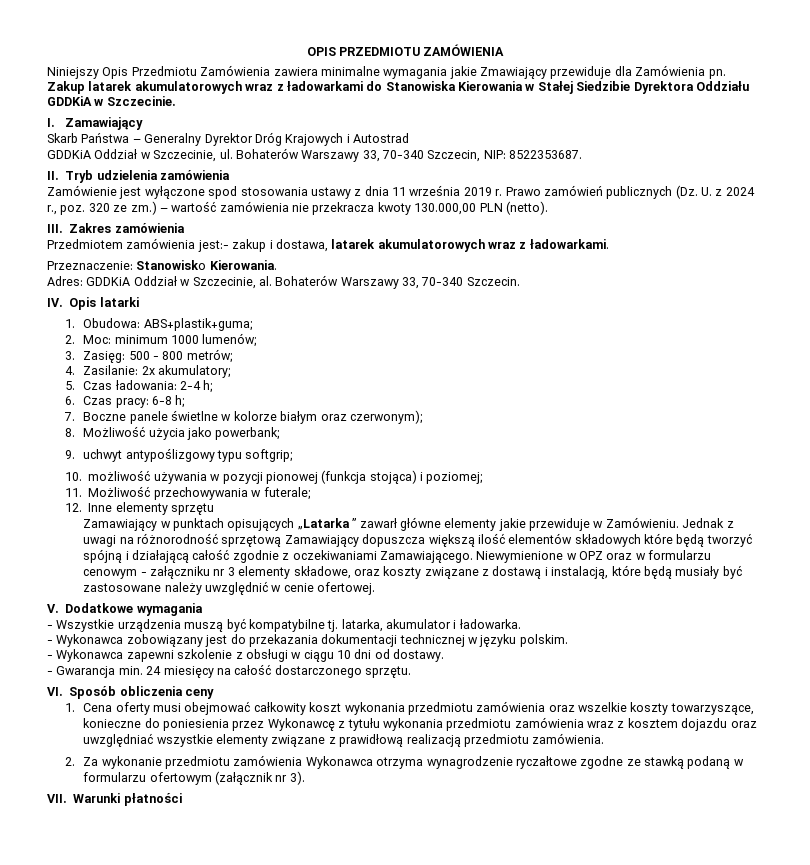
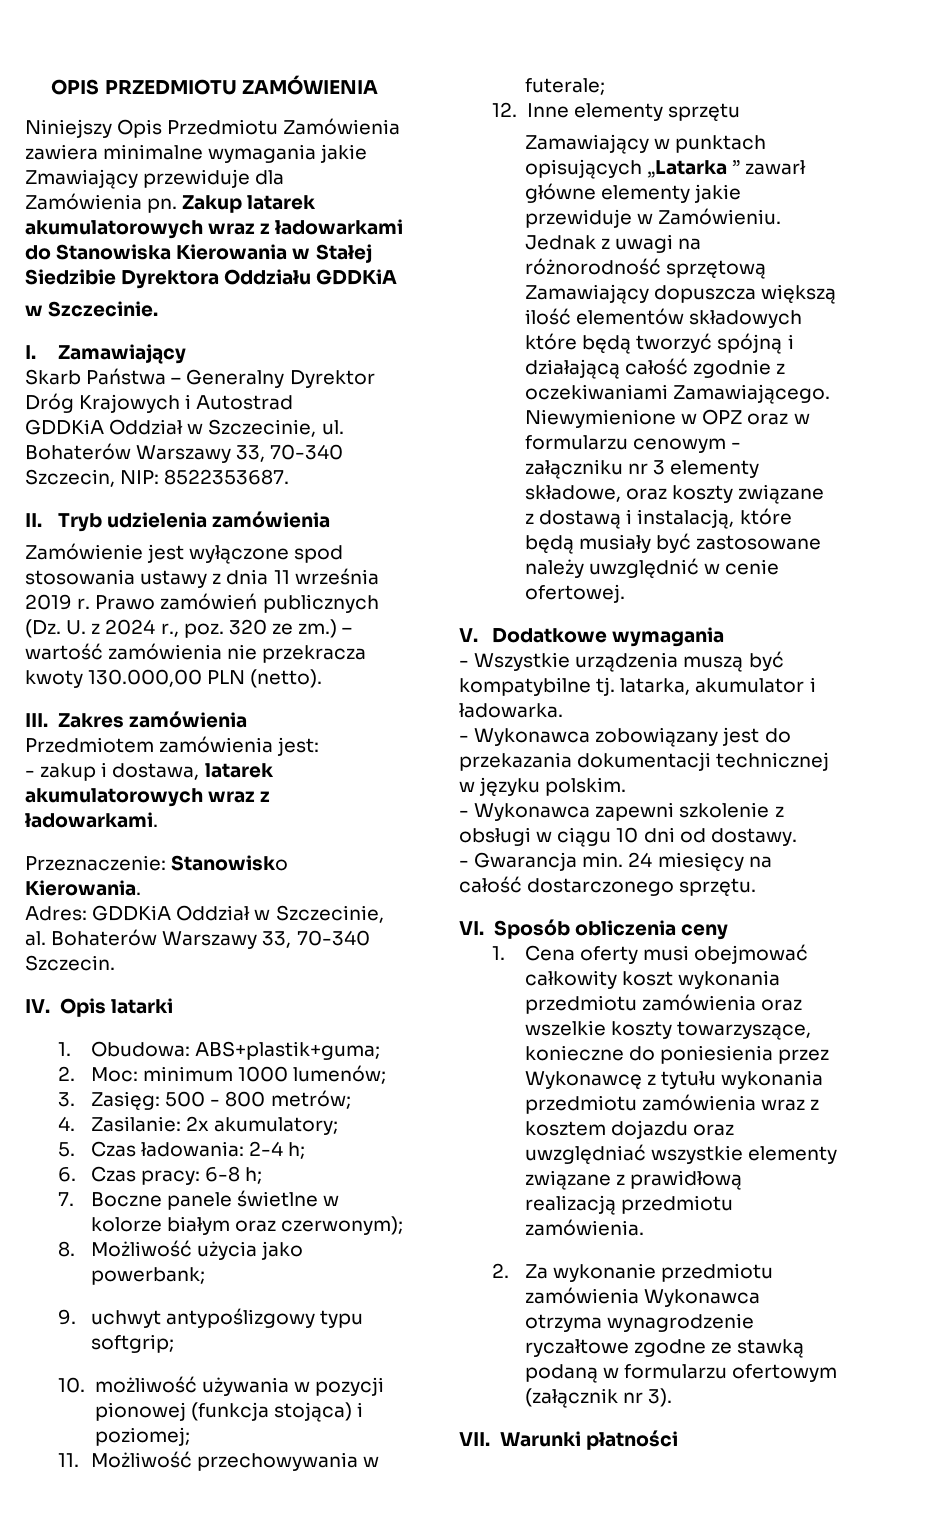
- Zakup latarek akumulatorowych wraz z ładowarkami do Stanowiska Kierowania w Stałej Siedzibie Dyrektora Oddziału GDDKiA w Szczecinie.
+ Zakup latarek akumulatorowych wraz z ładowarkami do Stanowiska Kierowania w Stałej Siedzibie Dyrektora Oddziału GDDKiA
+ w Szczecinie.
- Przedmiotem zamówienia jest:- zakup i dostawa, latarek akumulatorowych wraz z ładowarkami.
+ Przedmiotem zamówienia jest:
+ - zakup i dostawa, latarek akumulatorowych wraz z ładowarkami.

